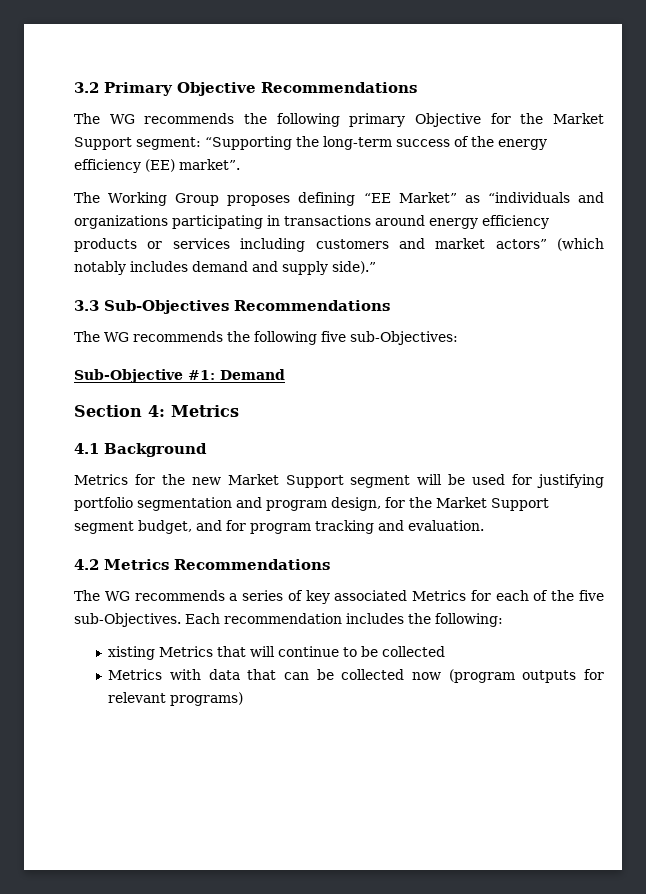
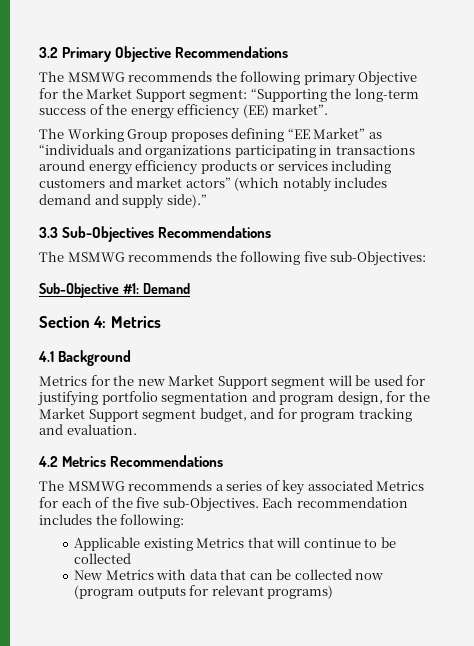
- The WG recommends the following primary Objective for the Market Support segment: “Supporting the long-term success of the energy efficiency (EE) market”.
+ The MSMWG recommends the following primary Objective for the Market Support segment: “Supporting the long-term success of the energy efficiency (EE) market”.
- The WG recommends the following five sub-Objectives:
+ The MSMWG recommends the following five sub-Objectives:
- The WG recommends a series of key associated Metrics for each of the five sub-Objectives.
+ The MSMWG recommends a series of key associated Metrics for each of the five sub-Objectives.
- xisting Metrics that will continue to be collected
+ Applicable existing Metrics that will continue to be collected
- Metrics with data that can be collected now (program outputs for relevant programs)
+ New Metrics with data that can be collected now (program outputs for relevant programs)

